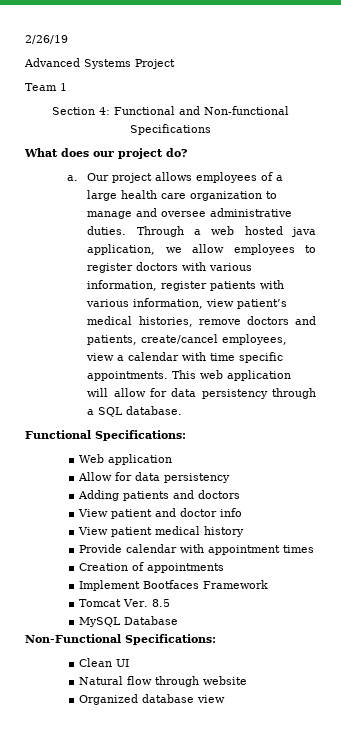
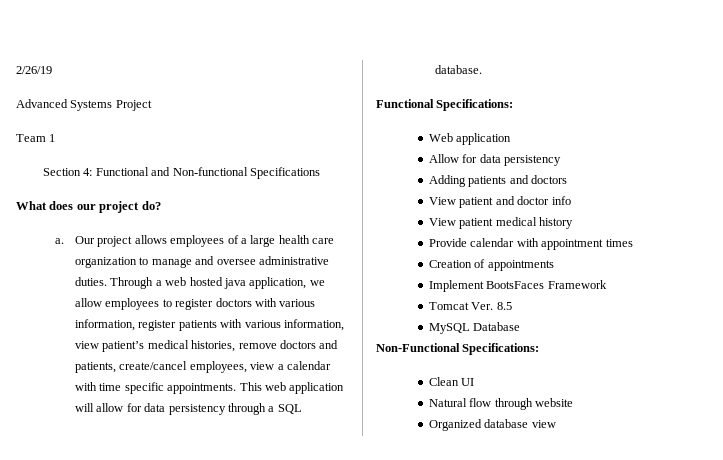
- Implement Bootfaces Framework
+ Implement BootsFaces Framework

